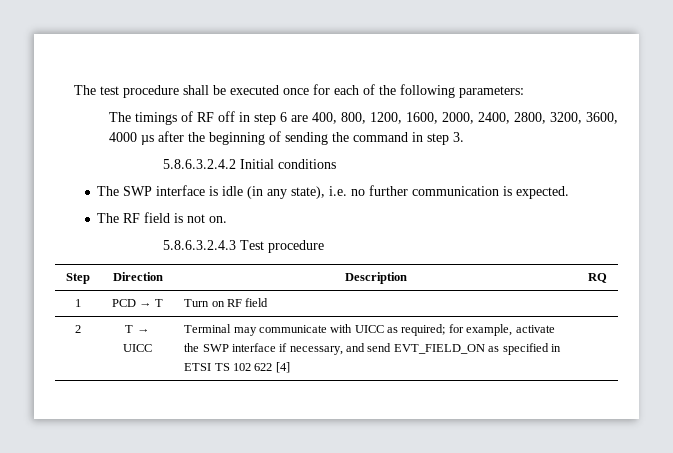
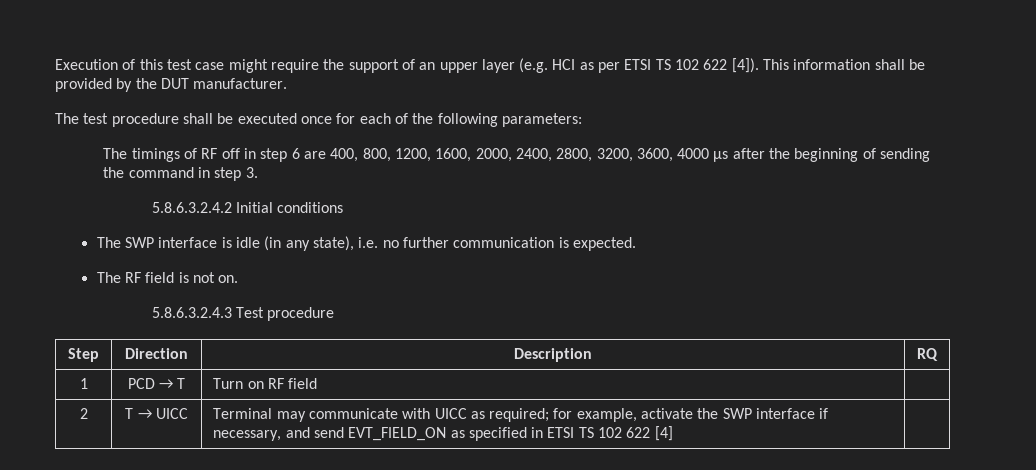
+ Execution of this test case might require the support of an upper layer (e.g. HCI as per ETSI TS 102 622 [4]). This information shall be provided by the DUT manufacturer.

